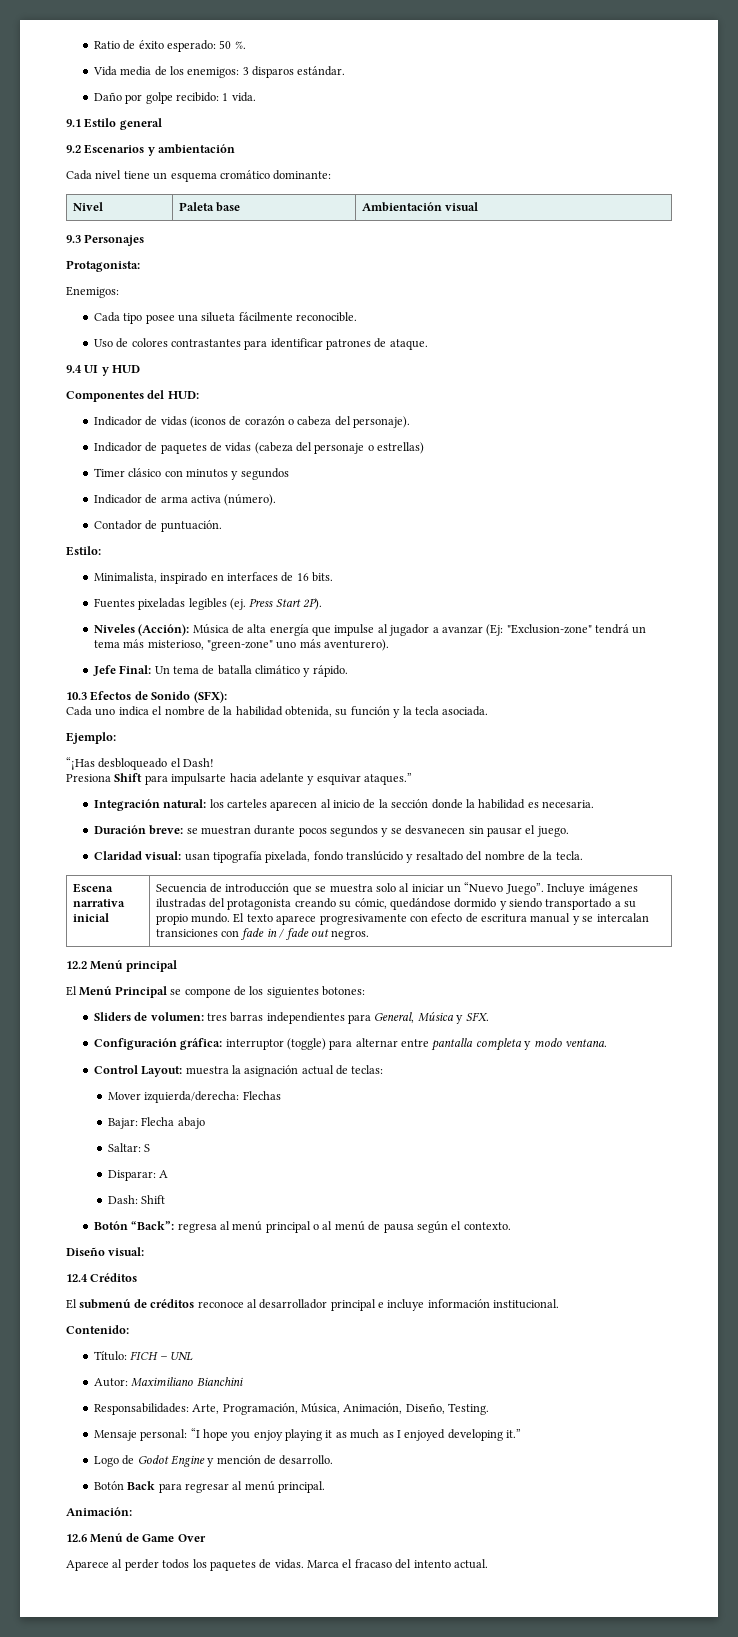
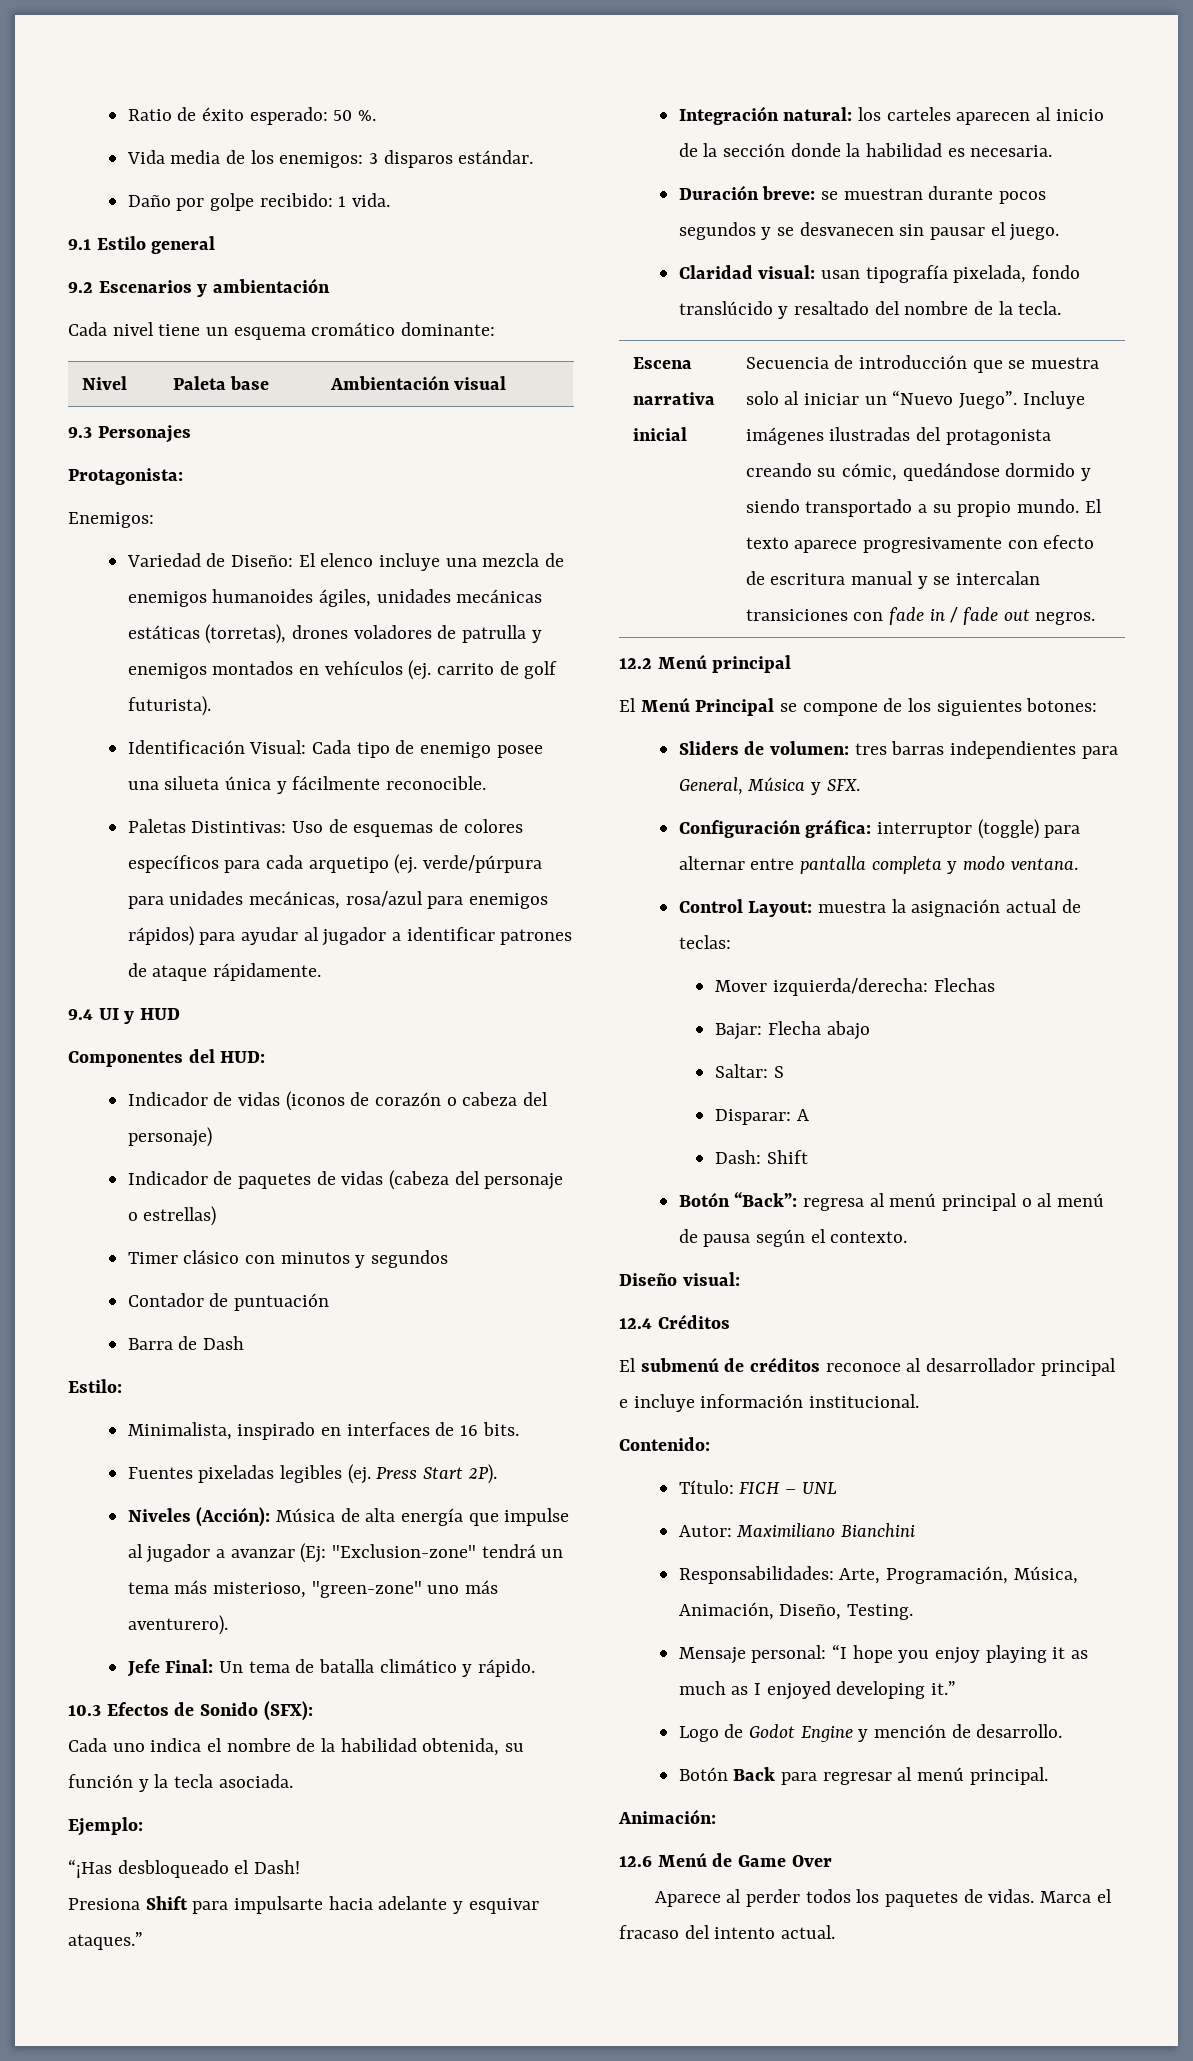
- Cada tipo posee una silueta fácilmente reconocible.
+ Variedad de Diseño: El elenco incluye una mezcla de enemigos humanoides ágiles, unidades mecánicas estáticas (torretas), drones voladores de patrulla y enemigos montados en vehículos (ej. carrito de golf futurista).
+ Identificación Visual: Cada tipo de enemigo posee una silueta única y fácilmente reconocible.
- Uso de colores contrastantes para identificar patrones de ataque.
+ Paletas Distintivas: Uso de esquemas de colores específicos para cada arquetipo (ej. verde/púrpura para unidades mecánicas, rosa/azul para enemigos rápidos) para ayudar al jugador a identificar patrones de ataque rápidamente.
- Indicador de vidas (iconos de corazón o cabeza del personaje).
+ Indicador de vidas (iconos de corazón o cabeza del personaje)
- Indicador de arma activa (número).
- Contador de puntuación.
+ Contador de puntuación
+ Barra de Dash

